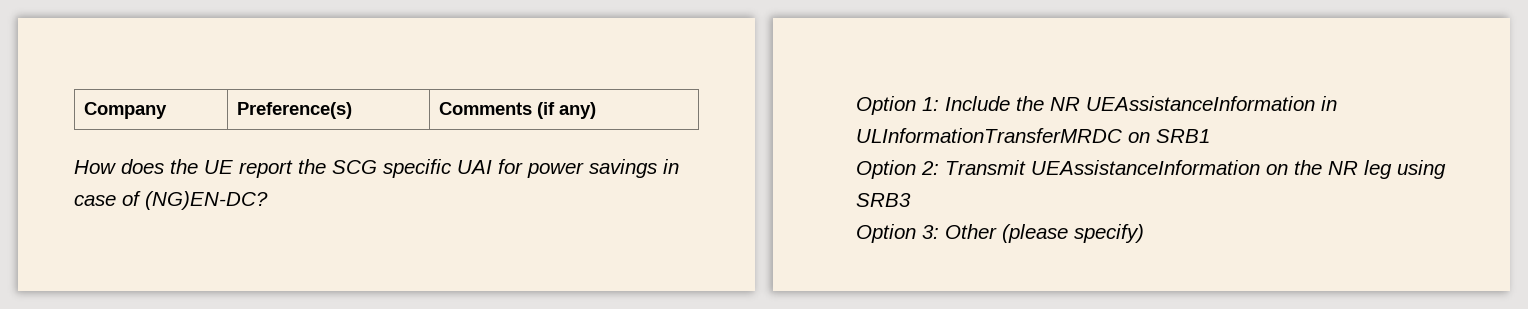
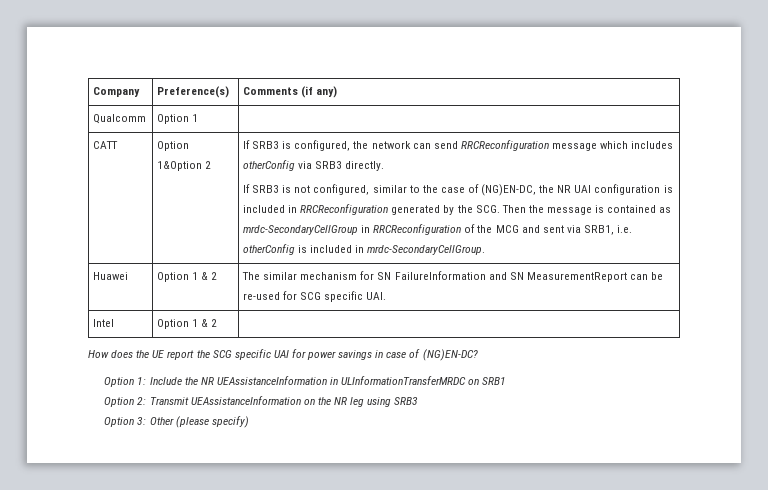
+ Qualcomm | Option 1 |
+ CATT | Option 1&Option 2 | If SRB3 is configured, the network can send RRCReconfiguration message which includes otherConfig via SRB3 directly.
+ If SRB3 is not configured, similar to the case of (NG)EN-DC, the NR UAI configuration is included in RRCReconfiguration generated by the SCG. Then the message is contained as mrdc-SecondaryCellGroup in RRCReconfiguration of the MCG and sent via SRB1, i.e. otherConfig is included in mrdc-SecondaryCellGroup.
+ Huawei | Option 1 & 2 | The similar mechanism for SN FailureInformation and SN MeasurementReport can be re-used for SCG specific UAI.
+ Intel | Option 1 & 2 |

